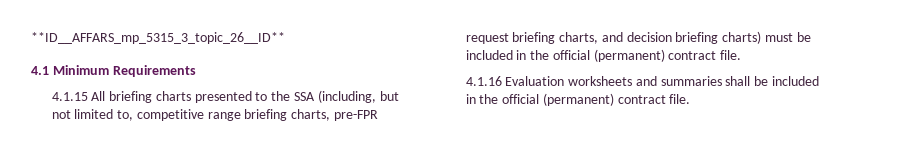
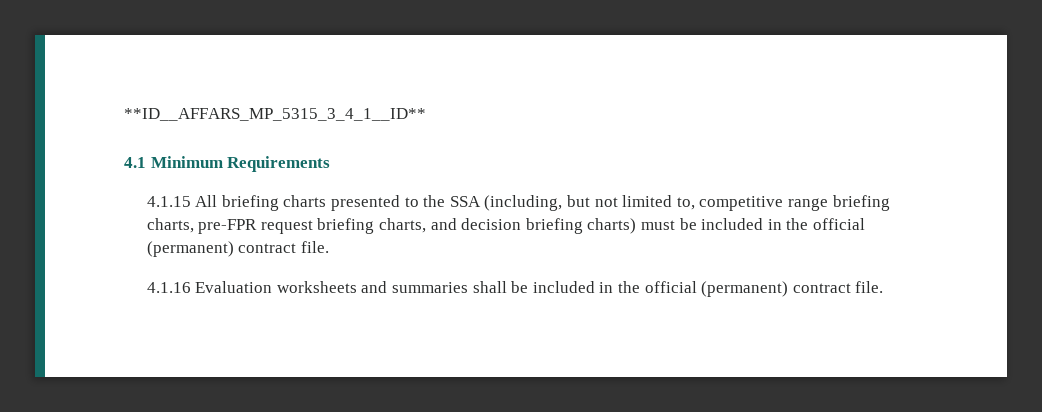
- **ID__AFFARS_mp_5315_3_topic_26__ID**
+ **ID__AFFARS_MP_5315_3_4_1__ID**

